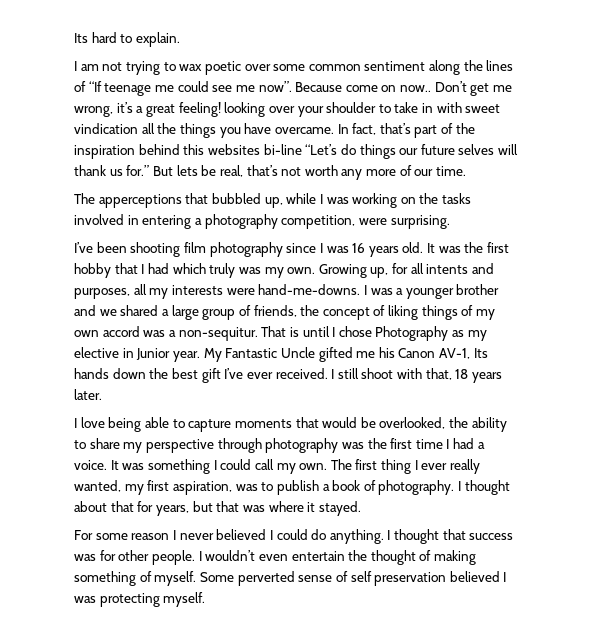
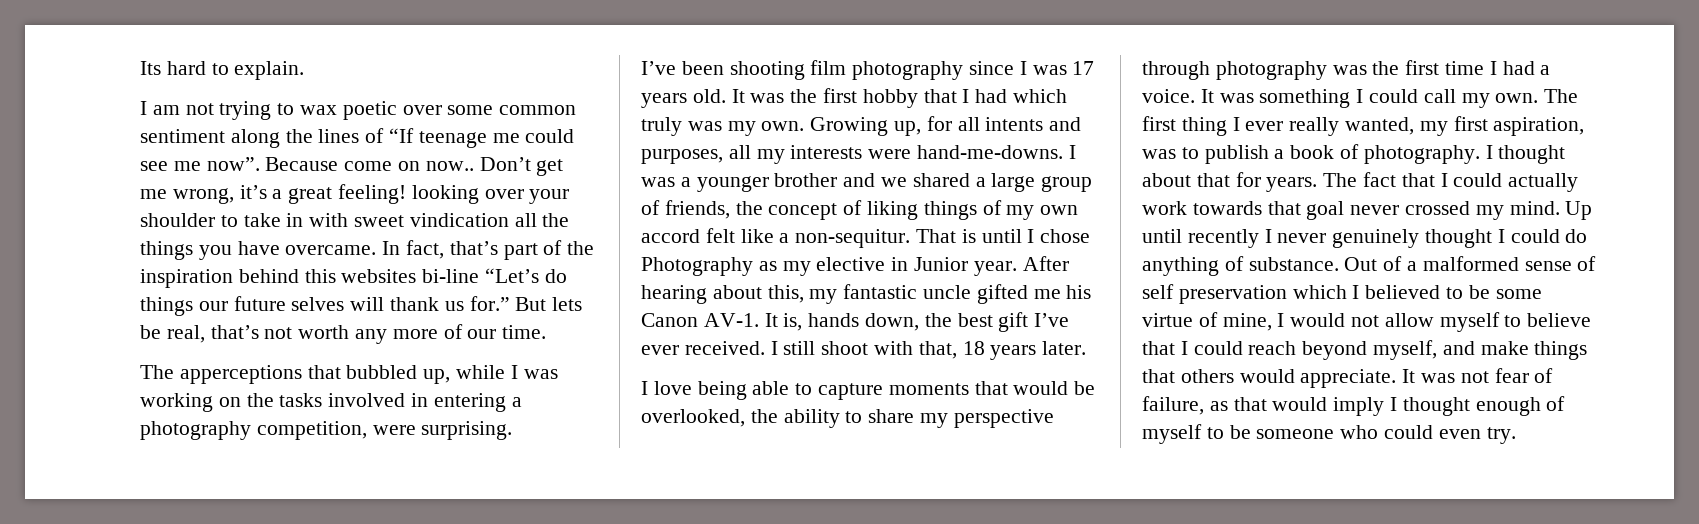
- I’ve been shooting film photography since I was 16 years old.
+ I’ve been shooting film photography since I was 17 years old.
- I was a younger brother and we shared a large group of friends, the concept of liking things of my own accord was a non-sequitur.
+ I was a younger brother and we shared a large group of friends, the concept of liking things of my own accord felt like a non-sequitur.
- My Fantastic Uncle gifted me his Canon AV-1, Its hands down the best gift I’ve ever received.
+ After hearing about this, my fantastic uncle gifted me his Canon AV-1. It is, hands down, the best gift I’ve ever received.
- I thought about that for years, but that was where it stayed.
- For some reason I never believed I could do anything. I thought that success was for other people. I wouldn’t even entertain the thought of making something of myself. Some perverted sense of self preservation believed I was protecting myself.
+ I thought about that for years. The fact that I could actually work towards that goal never crossed my mind. Up until recently I never genuinely thought I could do anything of substance. Out of a malformed sense of self preservation which I believed to be some virtue of mine, I would not allow myself to believe that I could reach beyond myself, and make things that others would appreciate. It was not fear of failure, as that would imply I thought enough of myself to be someone who could even try.

